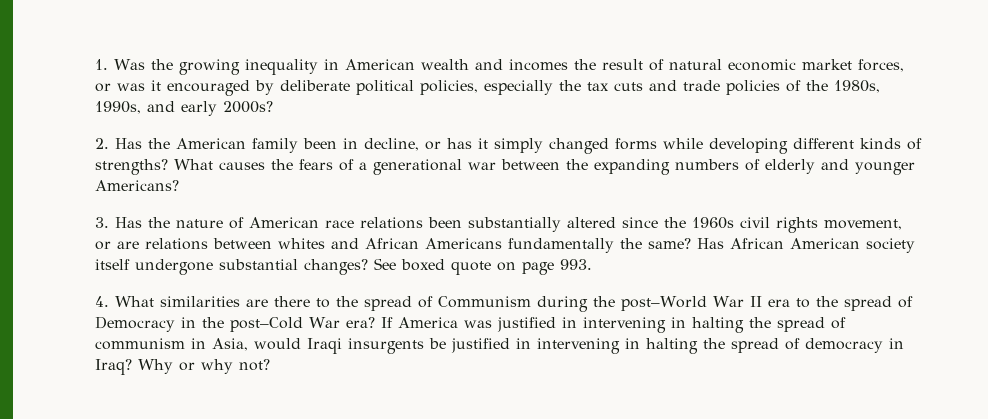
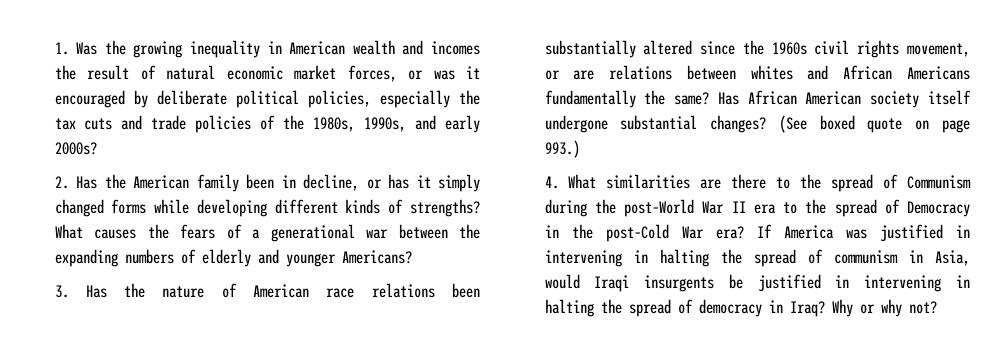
- See boxed quote on page 993.
+ (See boxed quote on page 993.)

